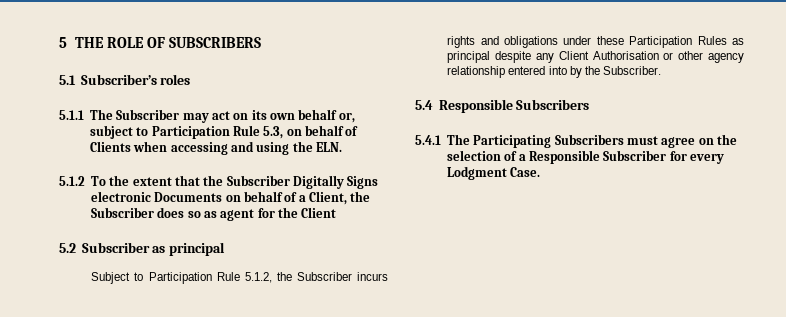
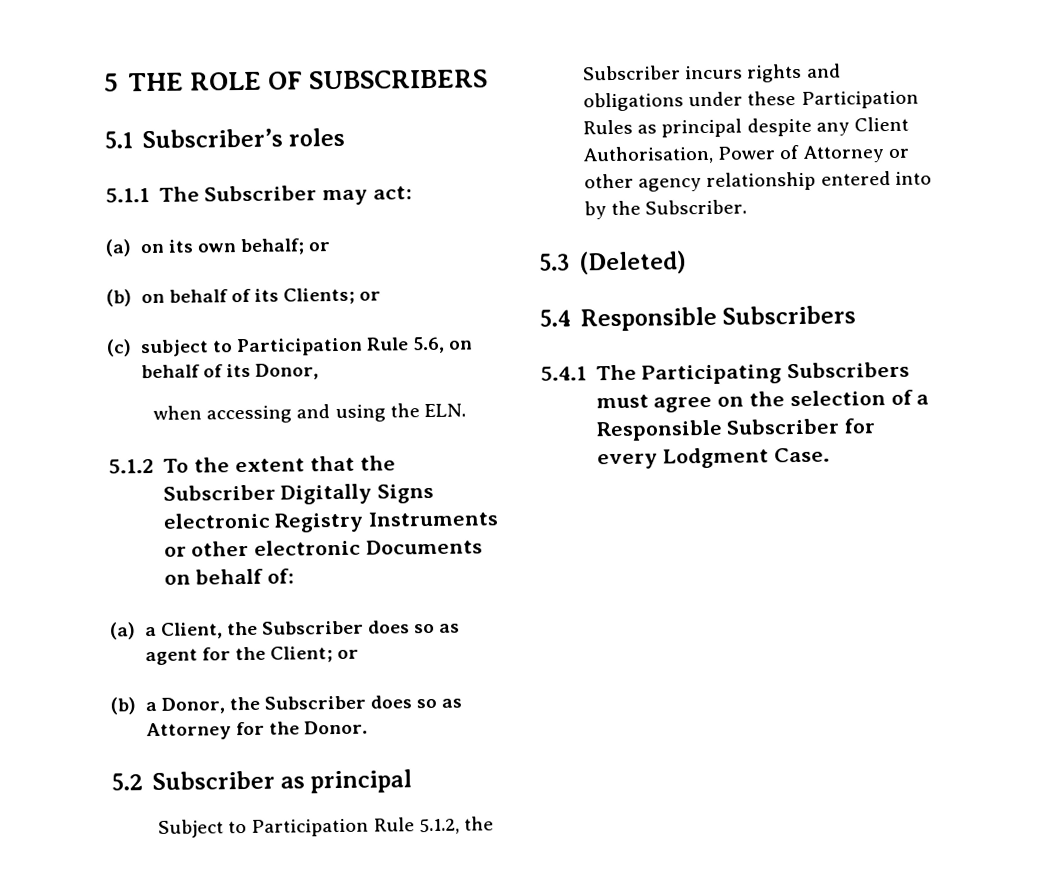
- 5.1.1 The Subscriber may act on its own behalf or, subject to Participation Rule 5.3, on behalf of Clients when accessing and using the ELN.
+ 5.1.1 The Subscriber may act:
+ (a) on its own behalf; or
+ (b) on behalf of its Clients; or
+ (c) subject to Participation Rule 5.6, on behalf of its Donor,
+ when accessing and using the ELN.
- 5.1.2 To the extent that the Subscriber Digitally Signs electronic Documents on behalf of a Client, the Subscriber does so as agent for the Client
+ 5.1.2 To the extent that the Subscriber Digitally Signs electronic Registry Instruments or other electronic Documents on behalf of:
+ (a) a Client, the Subscriber does so as agent for the Client; or
+ (b) a Donor, the Subscriber does so as Attorney for the Donor.
- Subject to Participation Rule 5.1.2, the Subscriber incurs rights and obligations under these Participation Rules as principal despite any Client Authorisation or other agency relationship entered into by the Subscriber.
+ Subject to Participation Rule 5.1.2, the Subscriber incurs rights and obligations under these Participation Rules as principal despite any Client Authorisation, Power of Attorney or other agency relationship entered into by the Subscriber.
+ 5.3 (Deleted)

